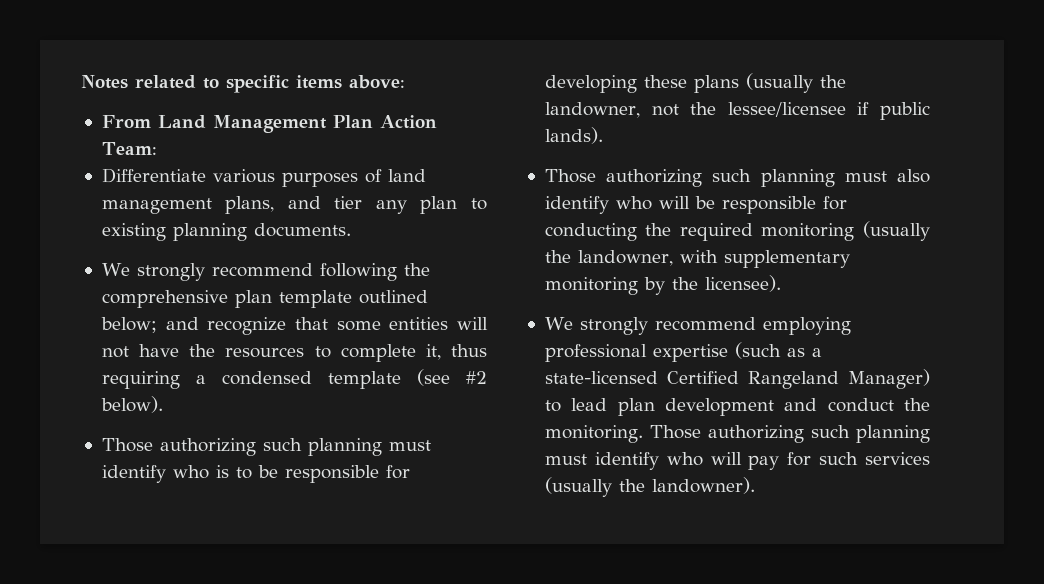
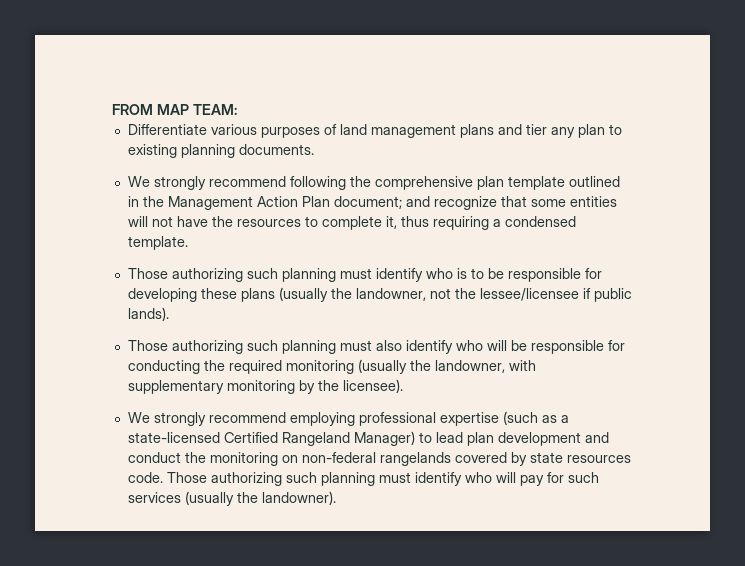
- Notes related to specific items above:
- From Land Management Plan Action Team:
+ FROM MAP TEAM:
- Differentiate various purposes of land management plans, and tier any plan to existing planning documents.
+ Differentiate various purposes of land management plans and tier any plan to existing planning documents.
- We strongly recommend following the comprehensive plan template outlined below; and recognize that some entities will not have the resources to complete it, thus requiring a condensed template (see #2 below).
+ We strongly recommend following the comprehensive plan template outlined in the Management Action Plan document; and recognize that some entities will not have the resources to complete it, thus requiring a condensed template.
- We strongly recommend employing professional expertise (such as a state-licensed Certified Rangeland Manager) to lead plan development and conduct the monitoring.
+ We strongly recommend employing professional expertise (such as a state-licensed Certified Rangeland Manager) to lead plan development and conduct the monitoring on non-federal rangelands covered by state resources code.

